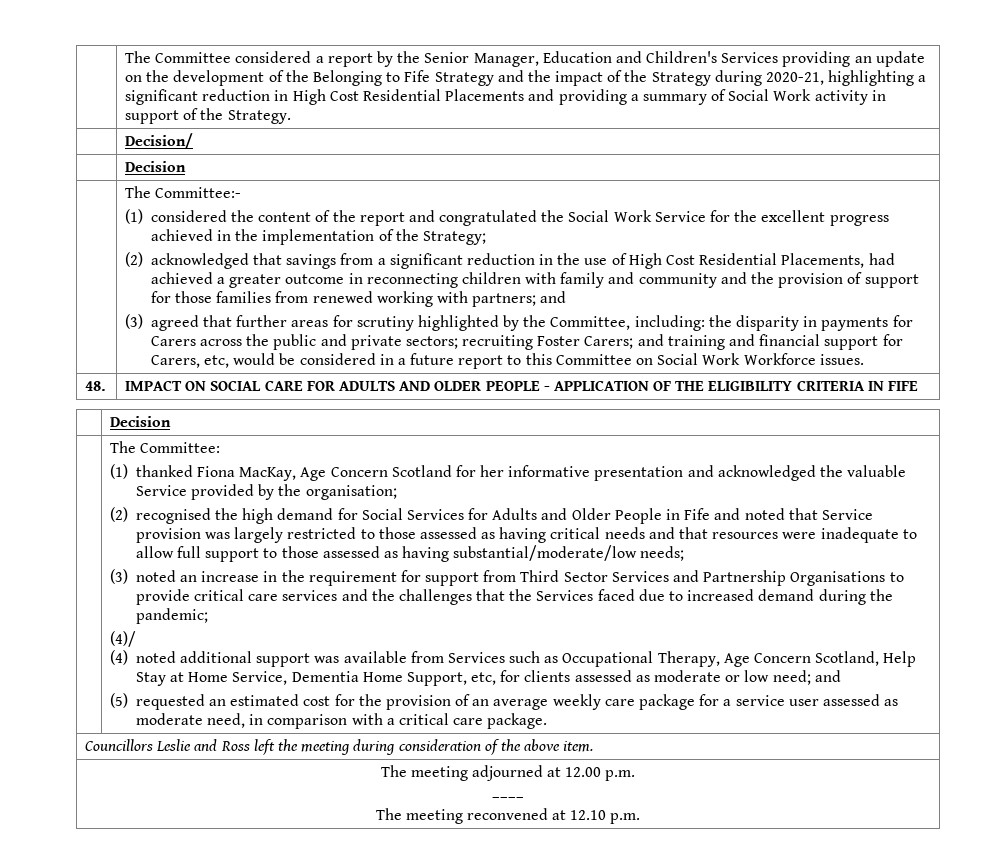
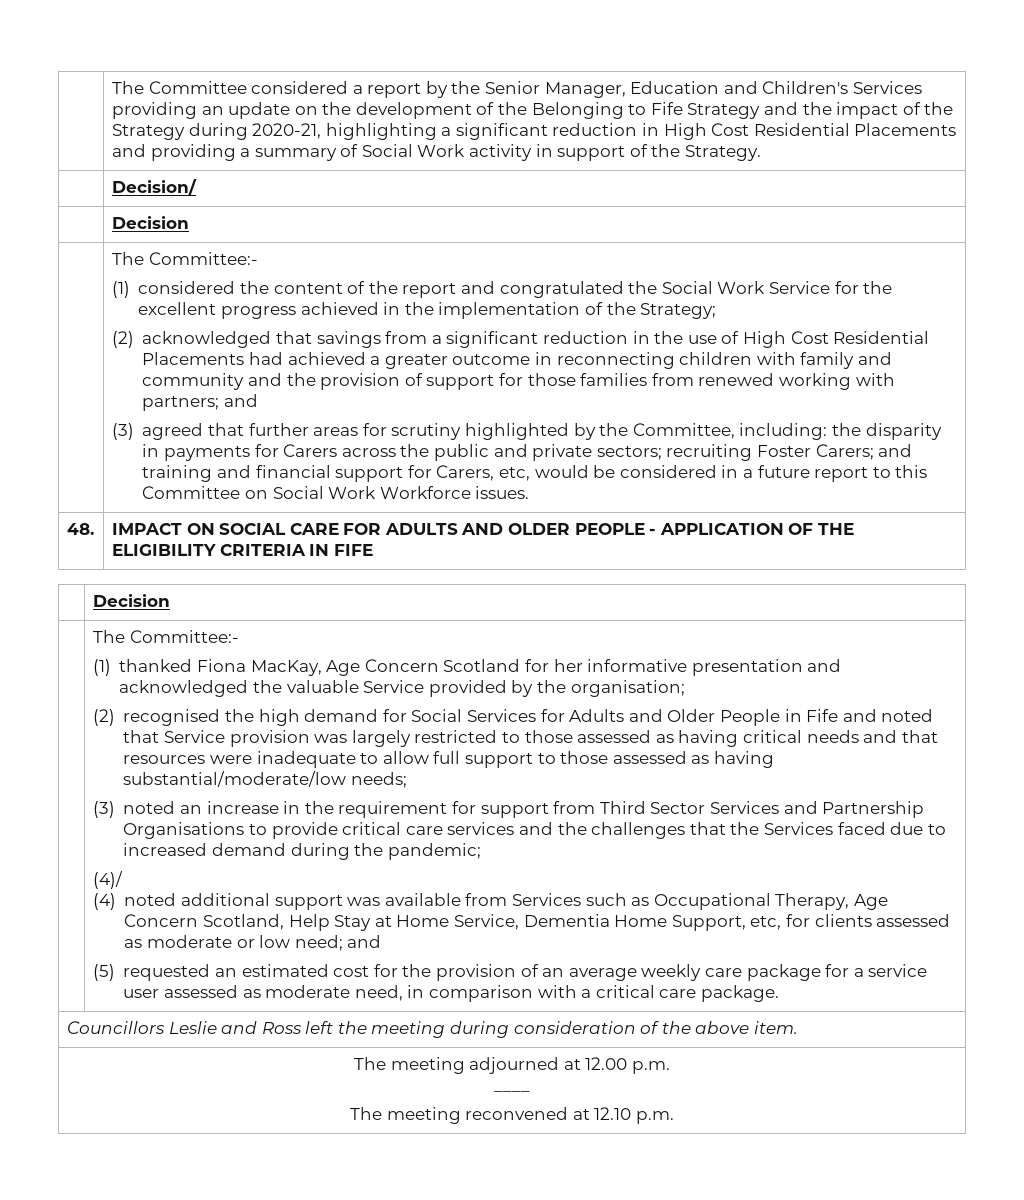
- (2) acknowledged that savings from a significant reduction in the use of High Cost Residential Placements, had achieved a greater outcome in reconnecting children with family and community and the provision of support for those families from renewed working with partners; and
+ (2) acknowledged that savings from a significant reduction in the use of High Cost Residential Placements had achieved a greater outcome in reconnecting children with family and community and the provision of support for those families from renewed working with partners; and
  48. | IMPACT ON SOCIAL CARE FOR ADULTS AND OLDER PEOPLE - APPLICATION OF THE ELIGIBILITY CRITERIA IN FIFE
  | Decision
- | The Committee:
+ | The Committee:-

